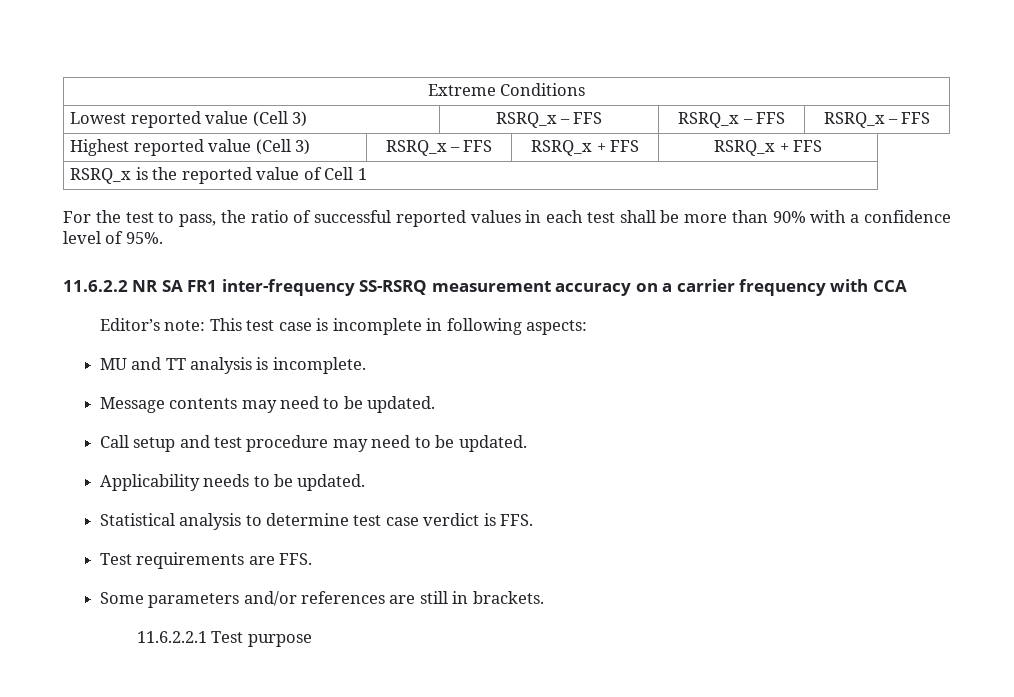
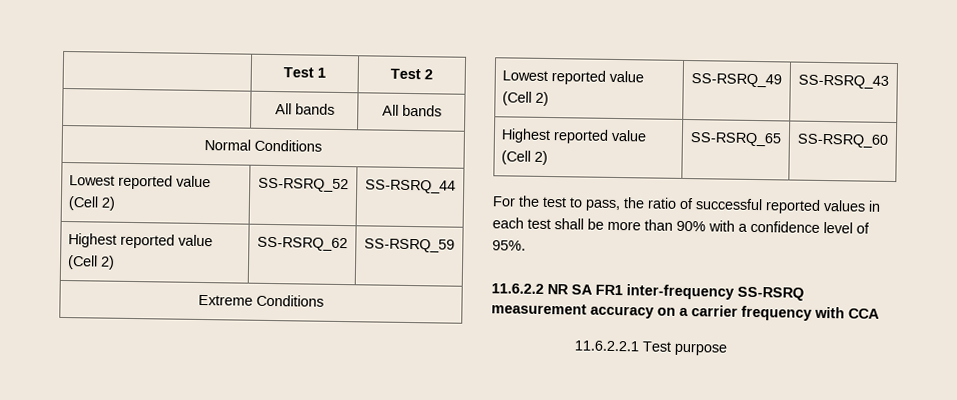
+ | Test 1 | Test 2
+ | All bands | All bands
+ Normal Conditions
+ Lowest reported value (Cell 2) | SS-RSRQ_52 | SS-RSRQ_44
+ Highest reported value (Cell 2) | SS-RSRQ_62 | SS-RSRQ_59
- Lowest reported value (Cell 3) | RSRQ_x – FFS | RSRQ_x – FFS | RSRQ_x – FFS
- Highest reported value (Cell 3) | RSRQ_x – FFS | RSRQ_x + FFS | RSRQ_x + FFS
- RSRQ_x is the reported value of Cell 1
+ Lowest reported value (Cell 2) | SS-RSRQ_49 | SS-RSRQ_43
+ Highest reported value (Cell 2) | SS-RSRQ_65 | SS-RSRQ_60
- Editor’s note: This test case is incomplete in following aspects:
- MU and TT analysis is incomplete.
- Message contents may need to be updated.
- Call setup and test procedure may need to be updated.
- Applicability needs to be updated.
- Statistical analysis to determine test case verdict is FFS.
- Test requirements are FFS.
- Some parameters and/or references are still in brackets.

